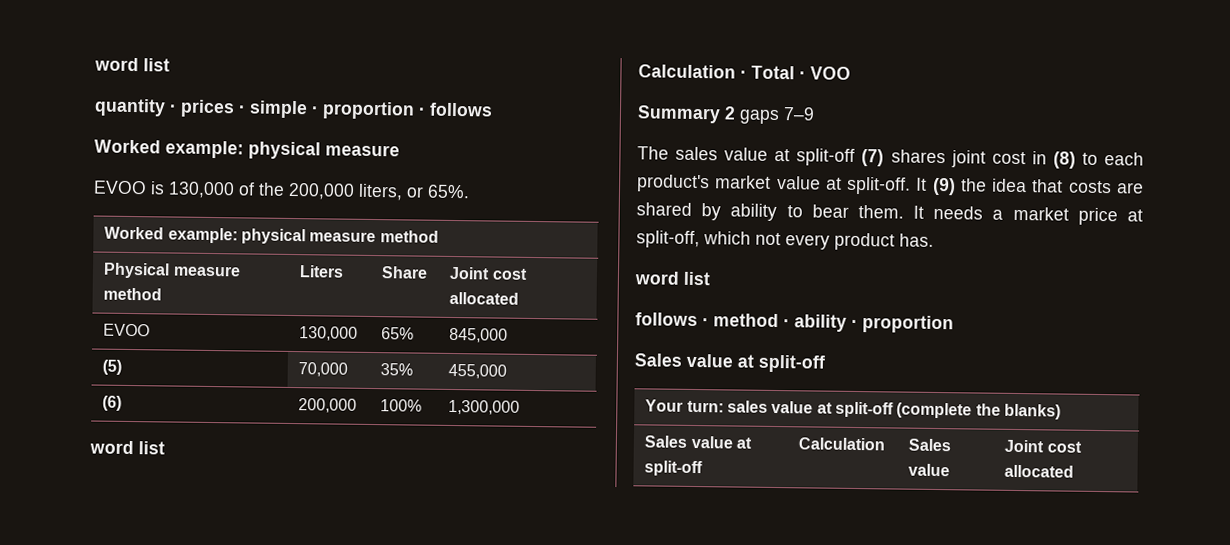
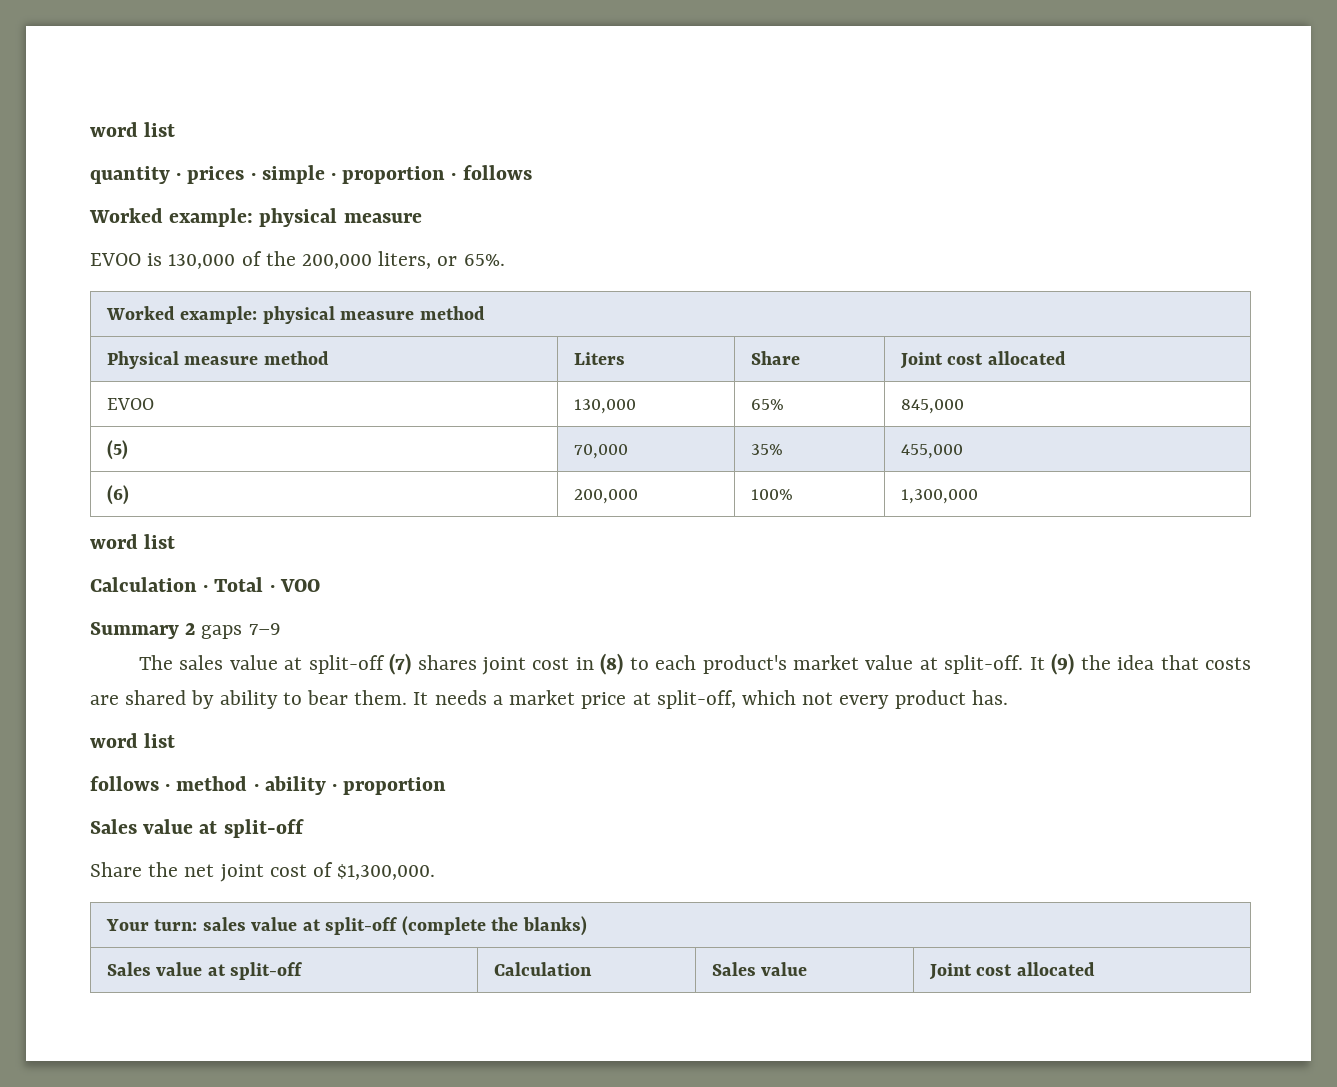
+ Share the net joint cost of $1,300,000.

